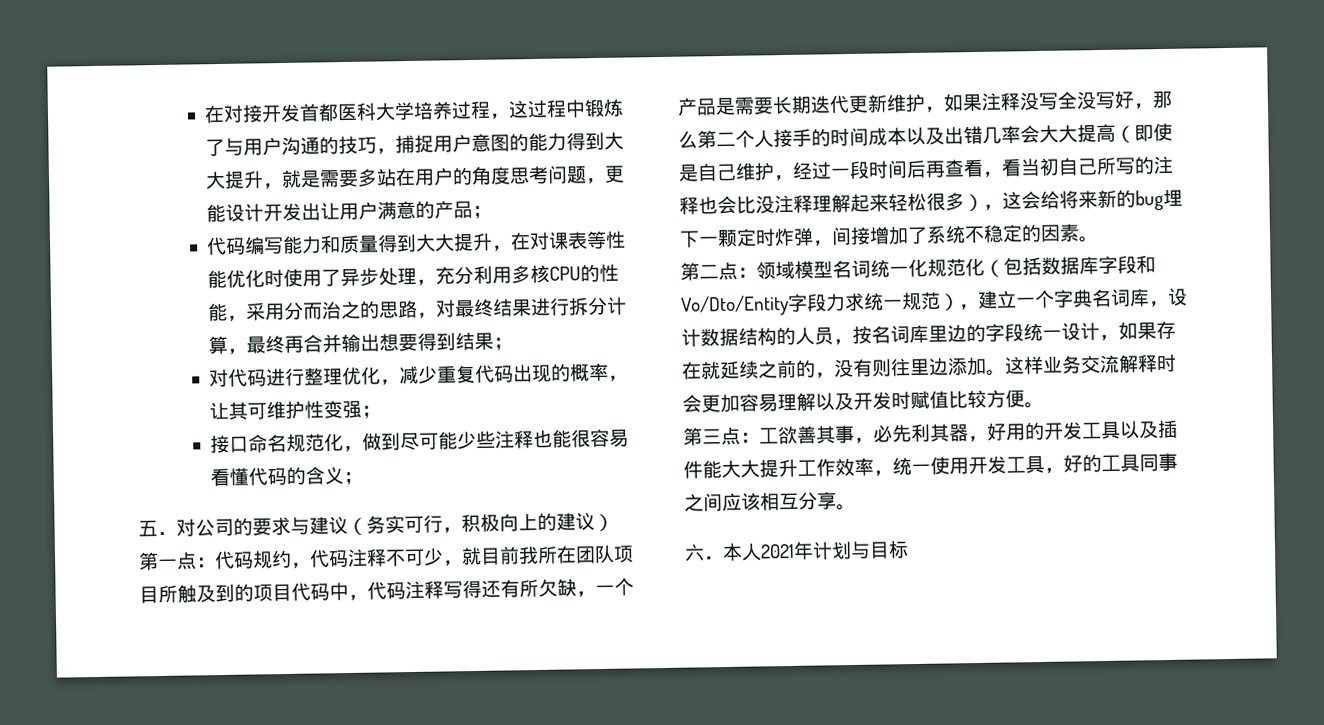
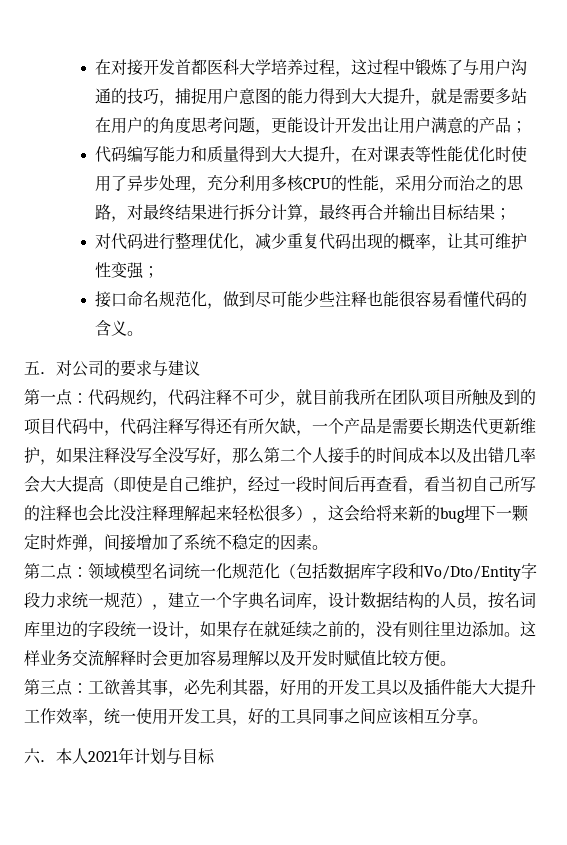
- 代码编写能力和质量得到大大提升，在对课表等性能优化时使用了异步处理，充分利用多核CPU的性能，采用分而治之的思路，对最终结果进行拆分计算，最终再合并输出想要得到结果；
+ 代码编写能力和质量得到大大提升，在对课表等性能优化时使用了异步处理，充分利用多核CPU的性能，采用分而治之的思路，对最终结果进行拆分计算，最终再合并输出目标结果；
- 接口命名规范化，做到尽可能少些注释也能很容易看懂代码的含义；
+ 接口命名规范化，做到尽可能少些注释也能很容易看懂代码的含义。
- 五．对公司的要求与建议（务实可行，积极向上的建议）
+ 五．对公司的要求与建议

